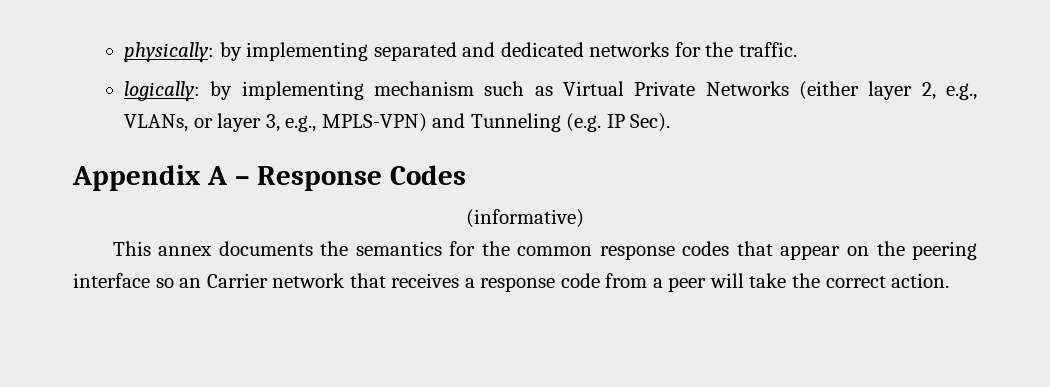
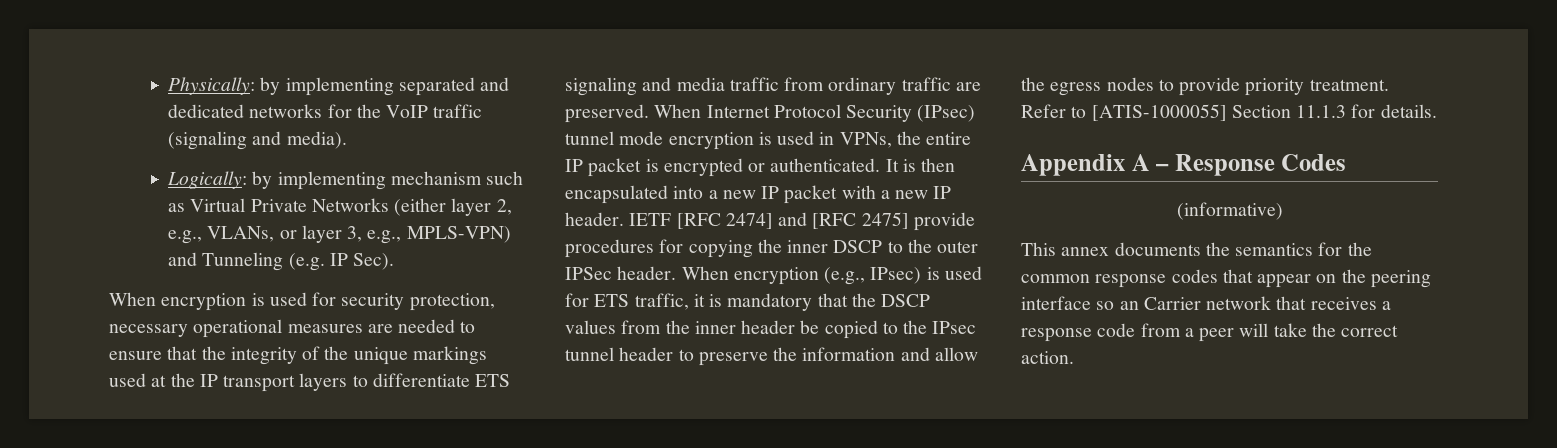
- physically: by implementing separated and dedicated networks for the traffic.
- logically: by implementing mechanism such as Virtual Private Networks (either layer 2, e.g., VLANs, or layer 3, e.g., MPLS-VPN) and Tunneling (e.g. IP Sec).
+ Physically: by implementing separated and dedicated networks for the VoIP traffic (signaling and media).
+ Logically: by implementing mechanism such as Virtual Private Networks (either layer 2, e.g., VLANs, or layer 3, e.g., MPLS-VPN) and Tunneling (e.g. IP Sec).
+ When encryption is used for security protection, necessary operational measures are needed to ensure that the integrity of the unique markings used at the IP transport layers to differentiate ETS signaling and media traffic from ordinary traffic are preserved. When Internet Protocol Security (IPsec) tunnel mode encryption is used in VPNs, the entire IP packet is encrypted or authenticated. It is then encapsulated into a new IP packet with a new IP header. IETF [RFC 2474] and [RFC 2475] provide procedures for copying the inner DSCP to the outer IPSec header. When encryption (e.g., IPsec) is used for ETS traffic, it is mandatory that the DSCP values from the inner header be copied to the IPsec tunnel header to preserve the information and allow the egress nodes to provide priority treatment. Refer to [ATIS-1000055] Section 11.1.3 for details.

